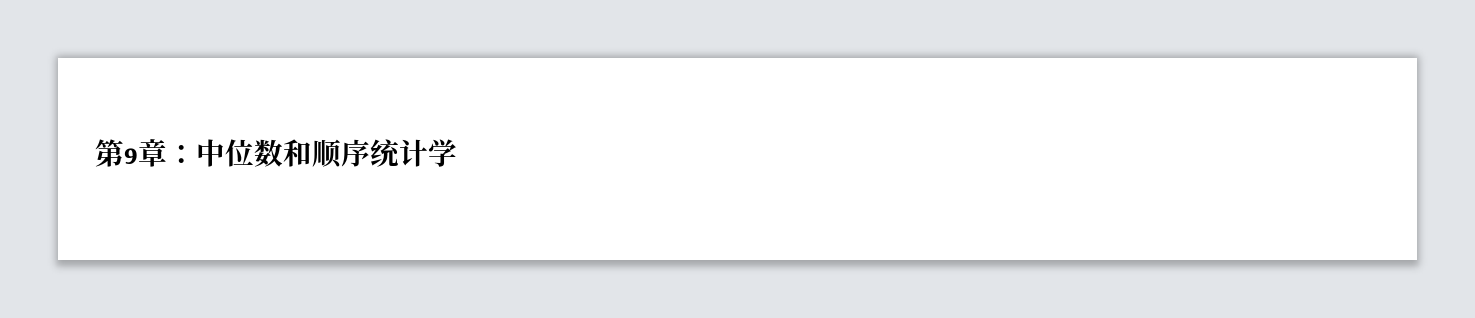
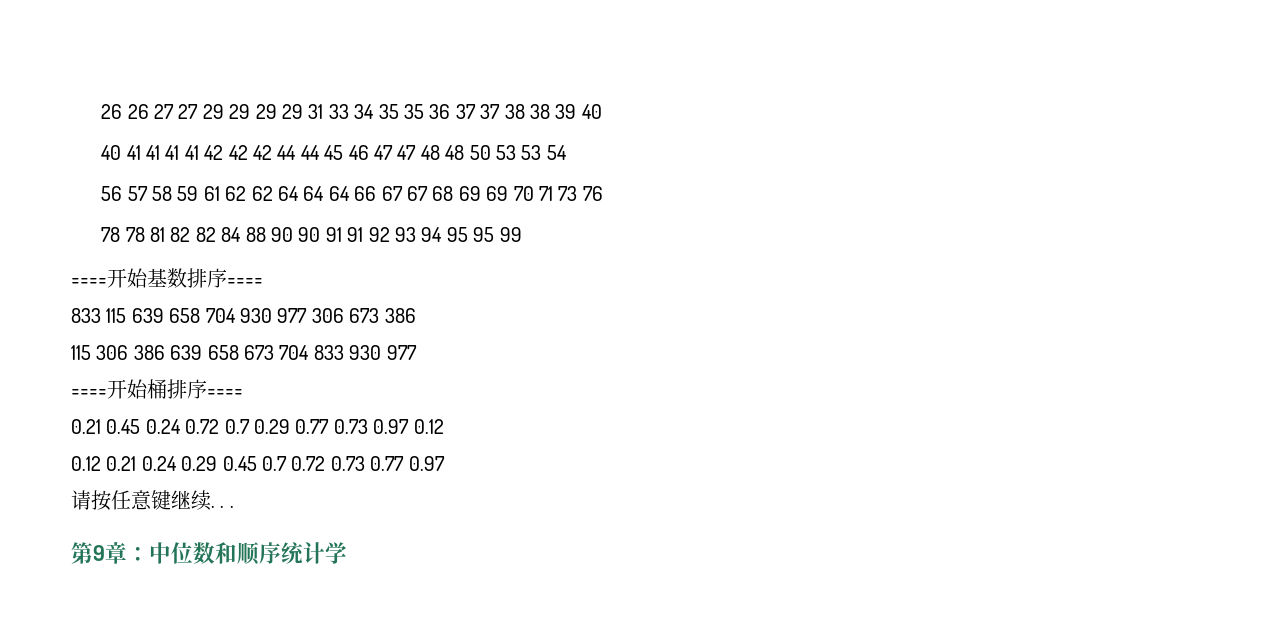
+ 26 26 27 27 29 29 29 29 31 33 34 35 35 36 37 37 38 38 39 40
+ 40 41 41 41 41 42 42 42 44 44 45 46 47 47 48 48 50 53 53 54
+ 56 57 58 59 61 62 62 64 64 64 66 67 67 68 69 69 70 71 73 76
+ 78 78 81 82 82 84 88 90 90 91 91 92 93 94 95 95 99
+ ====开始基数排序====
+ 833 115 639 658 704 930 977 306 673 386
+ 115 306 386 639 658 673 704 833 930 977
+ ====开始桶排序====
+ 0.21 0.45 0.24 0.72 0.7 0.29 0.77 0.73 0.97 0.12
+ 0.12 0.21 0.24 0.29 0.45 0.7 0.72 0.73 0.77 0.97
+ 请按任意键继续. . .

